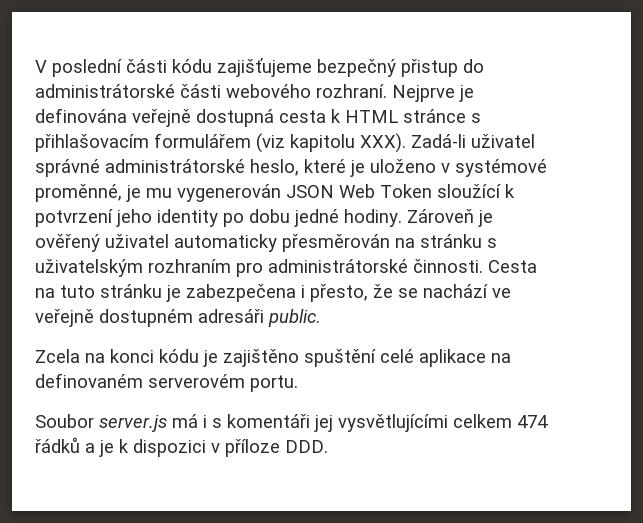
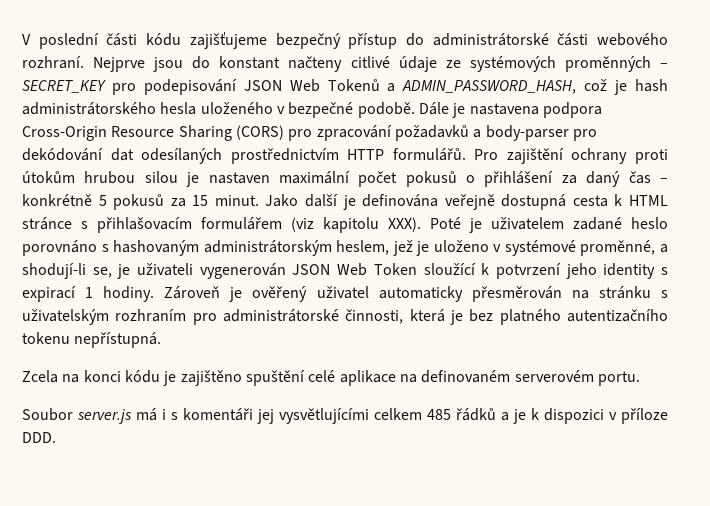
- V poslední části kódu zajišťujeme bezpečný přistup do administrátorské části webového rozhraní.
+ V poslední části kódu zajišťujeme bezpečný přístup do administrátorské části webového rozhraní.
- Nejprve je definována veřejně dostupná cesta k HTML stránce s přihlašovacím formulářem (viz kapitolu XXX).
+ Nejprve jsou do konstant načteny citlivé údaje ze systémových proměnných – SECRET_KEY pro podepisování JSON Web Tokenů a ADMIN_PASSWORD_HASH, což je hash administrátorského hesla uloženého v bezpečné podobě. Dále je nastavena podpora Cross-Origin Resource Sharing (CORS) pro zpracování požadavků a body-parser pro dekódování dat odesílaných prostřednictvím HTTP formulářů. Pro zajištění ochrany proti útokům hrubou silou je nastaven maximální počet pokusů o přihlášení za daný čas – konkrétně 5 pokusů za 15 minut. Jako další je definována veřejně dostupná cesta k HTML stránce s přihlašovacím formulářem (viz kapitolu XXX).
- Zadá-li uživatel správné administrátorské heslo, které je uloženo v systémové proměnné, je mu vygenerován JSON Web Token sloužící k potvrzení jeho identity po dobu jedné hodiny.
+ Poté je uživatelem zadané heslo porovnáno s hashovaným administrátorským heslem, jež je uloženo v systémové proměnné, a shodují-li se, je uživateli vygenerován JSON Web Token sloužící k potvrzení jeho identity s expirací 1 hodiny.
- Zároveň je ověřený uživatel automaticky přesměrován na stránku s uživatelským rozhraním pro administrátorské činnosti. Cesta na tuto stránku je zabezpečena i přesto, že se nachází ve veřejně dostupném adresáři public.
+ Zároveň je ověřený uživatel automaticky přesměrován na stránku s uživatelským rozhraním pro administrátorské činnosti, která je bez platného autentizačního tokenu nepřístupná.
- Soubor server.js má i s komentáři jej vysvětlujícími celkem 474 řádků a je k dispozici v příloze DDD.
+ Soubor server.js má i s komentáři jej vysvětlujícími celkem 485 řádků a je k dispozici v příloze DDD.

